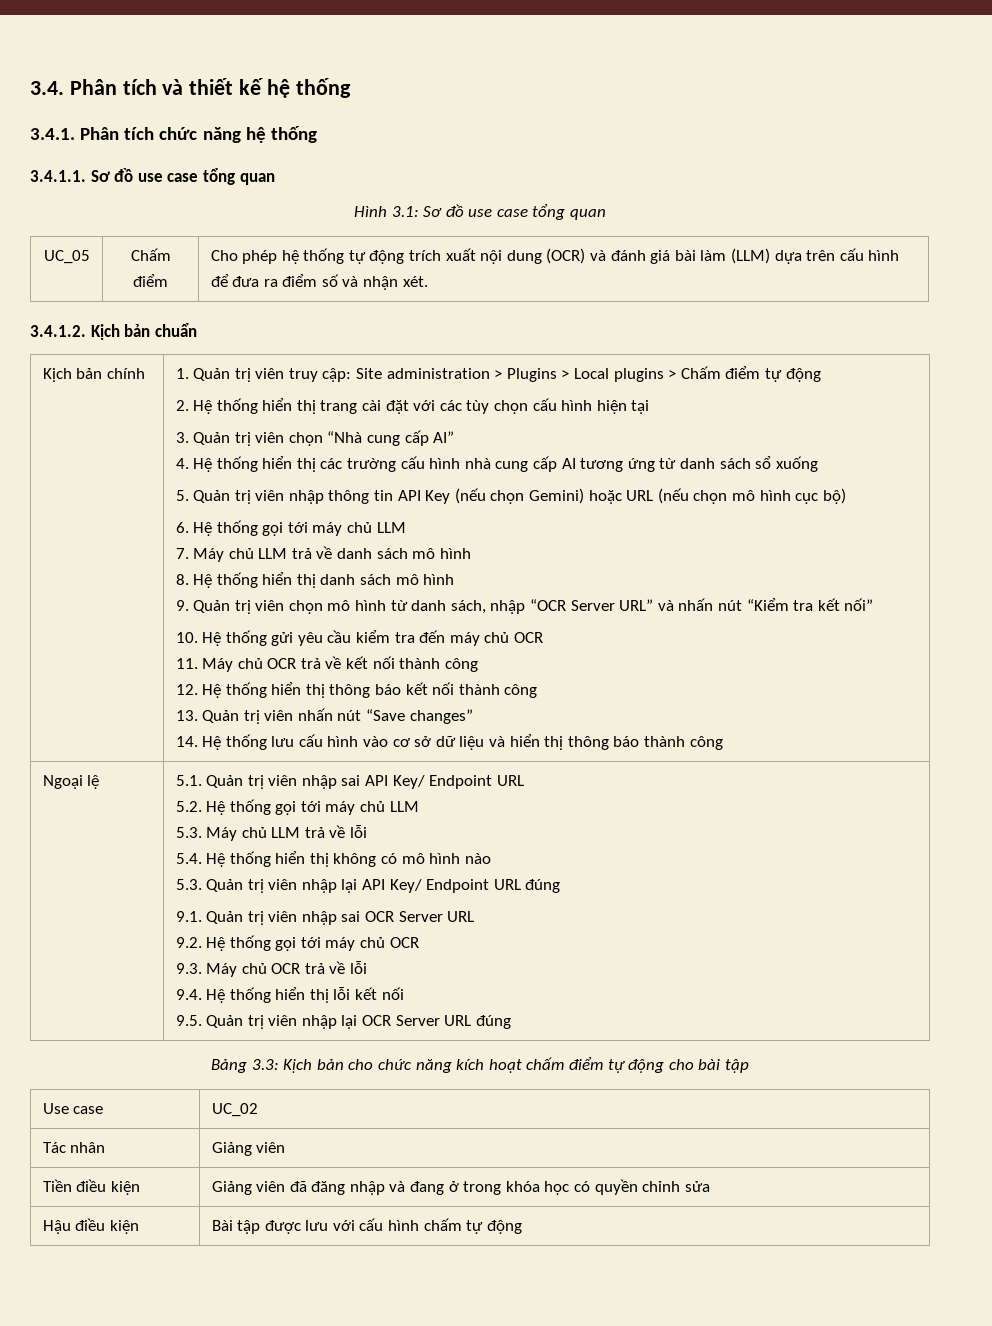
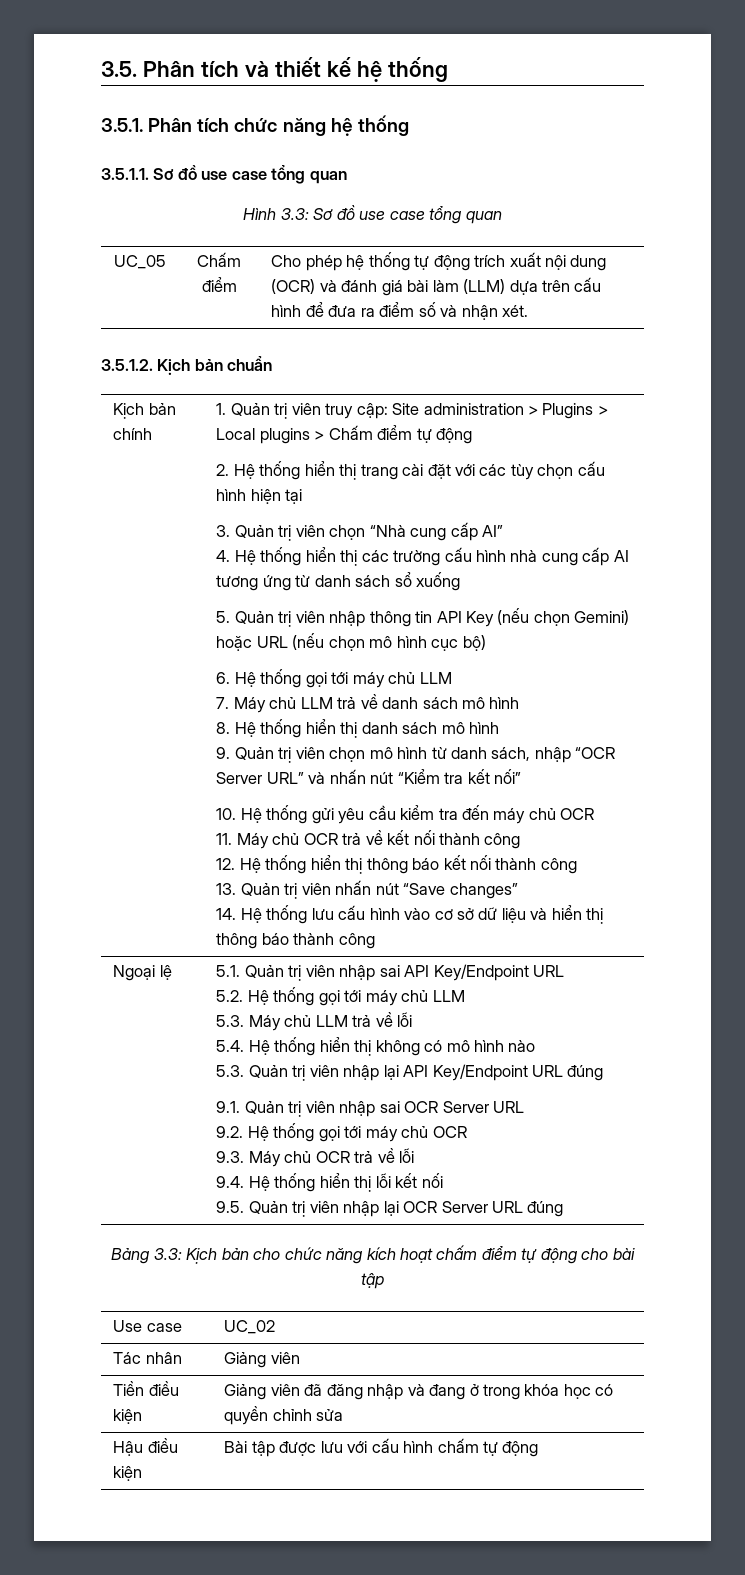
- 3.4. Phân tích và thiết kế hệ thống
+ 3.5. Phân tích và thiết kế hệ thống
- 3.4.1. Phân tích chức năng hệ thống
+ 3.5.1. Phân tích chức năng hệ thống
- 3.4.1.1. Sơ đồ use case tổng quan
+ 3.5.1.1. Sơ đồ use case tổng quan
- Hình 3.1: Sơ đồ use case tổng quan
+ Hình 3.3: Sơ đồ use case tổng quan
- 3.4.1.2. Kịch bản chuẩn
+ 3.5.1.2. Kịch bản chuẩn
- 5.1. Quản trị viên nhập sai API Key/ Endpoint URL
+ 5.1. Quản trị viên nhập sai API Key/Endpoint URL
- 5.3. Quản trị viên nhập lại API Key/ Endpoint URL đúng
+ 5.3. Quản trị viên nhập lại API Key/Endpoint URL đúng

